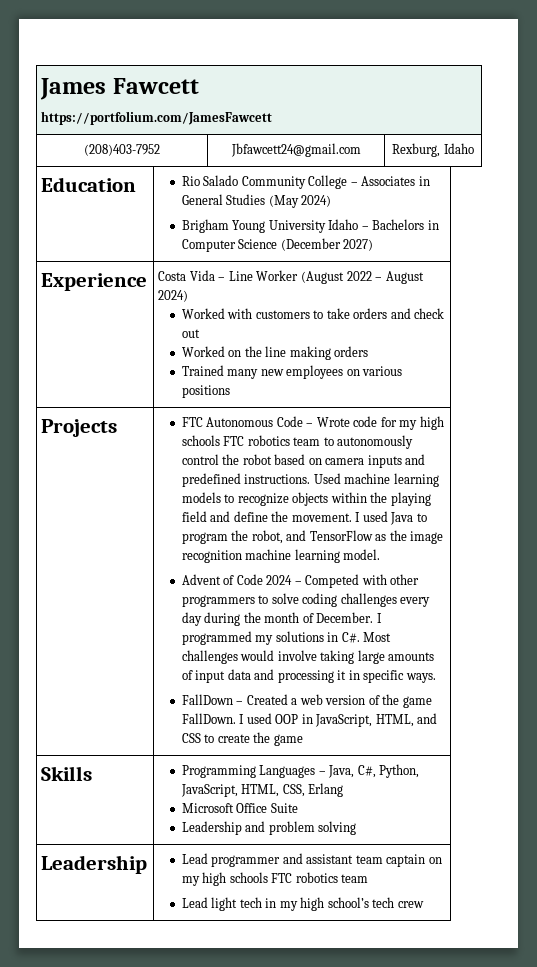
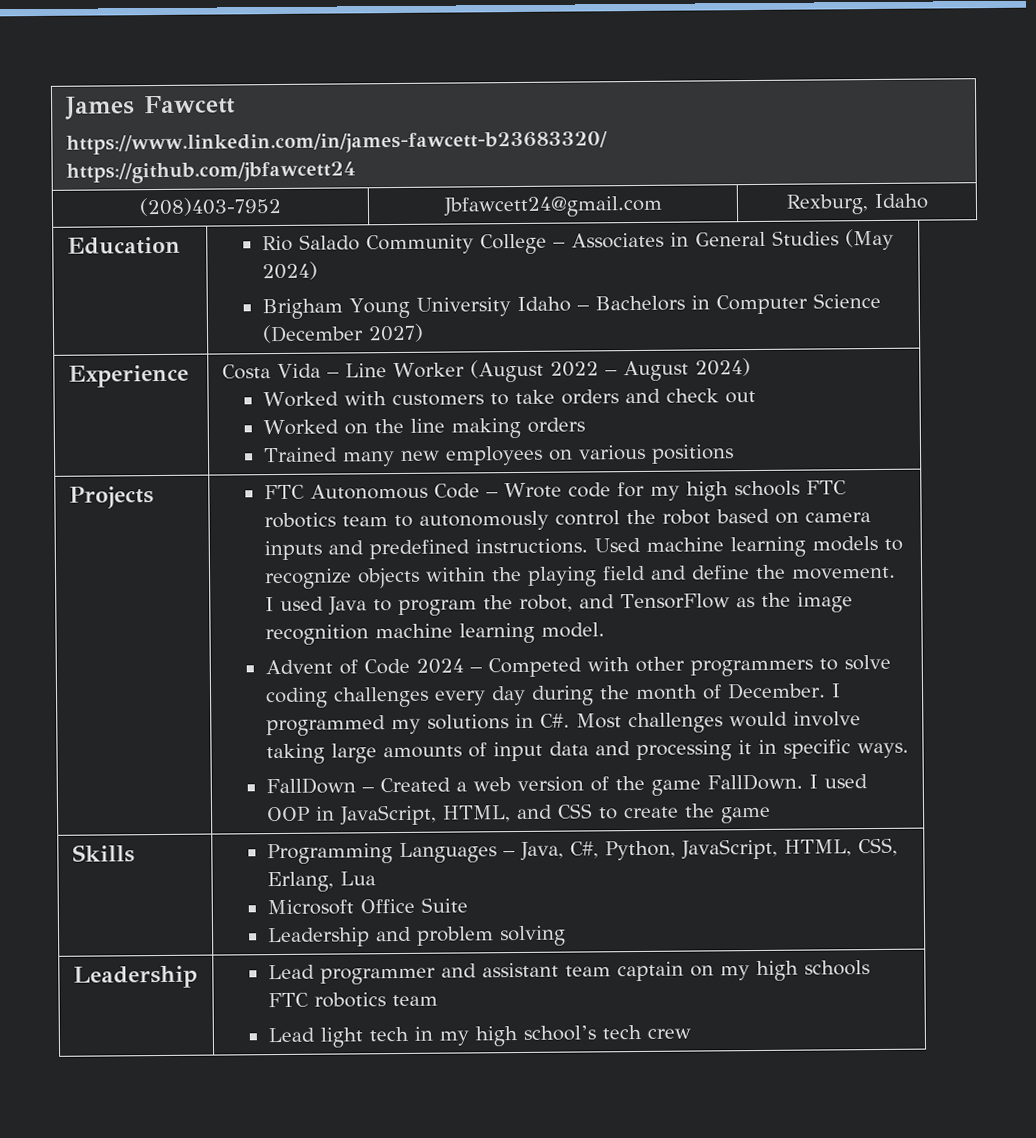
  James Fawcett
- https://portfolium.com/JamesFawcett
+ https://www.linkedin.com/in/james-fawcett-b23683320/
+ https://github.com/jbfawcett24
- Skills | Programming Languages – Java, C#, Python, JavaScript, HTML, CSS, Erlang
+ Skills | Programming Languages – Java, C#, Python, JavaScript, HTML, CSS, Erlang, Lua

